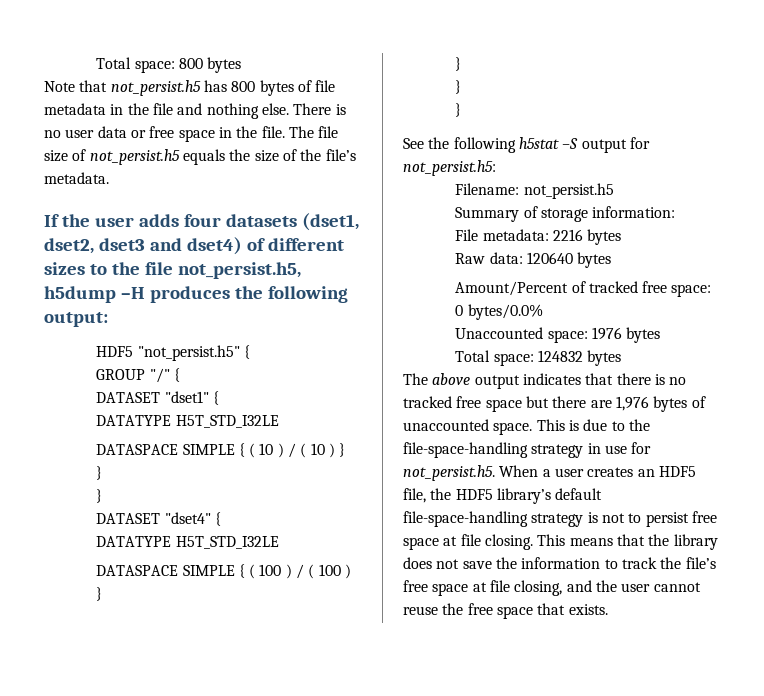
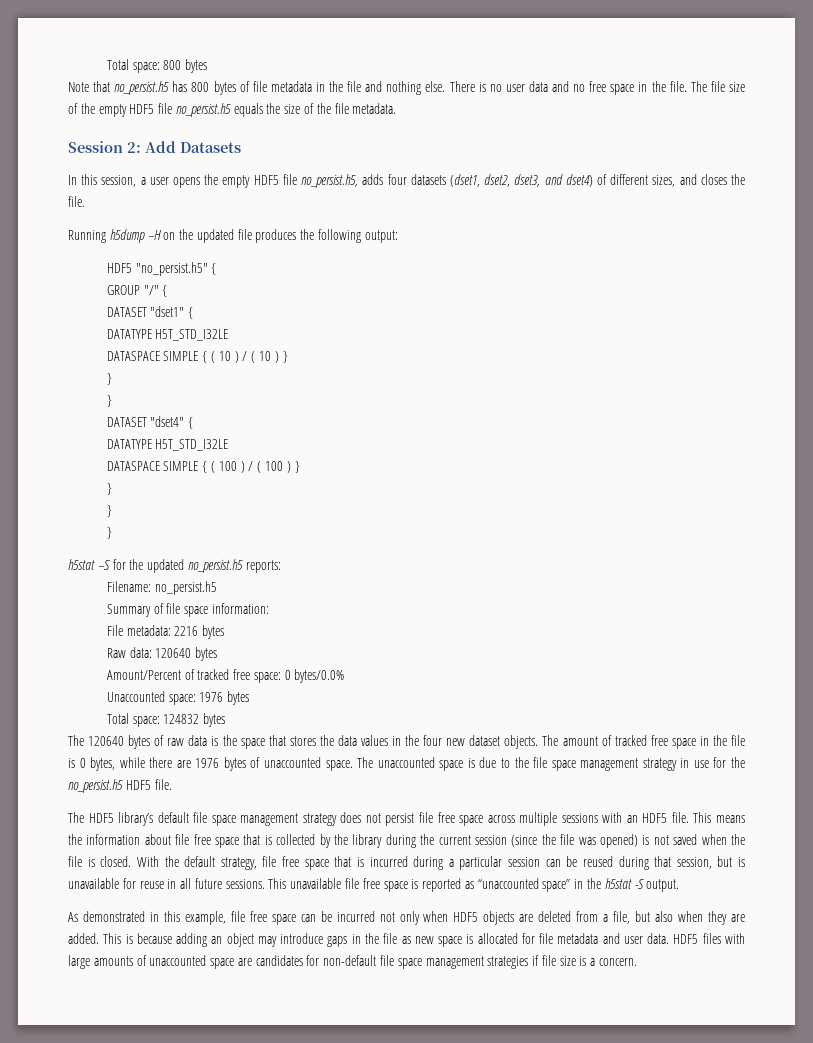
- Note that not_persist.h5 has 800 bytes of file metadata in the file and nothing else.
+ Note that no_persist.h5 has 800 bytes of file metadata in the file and nothing else.
- There is no user data or free space in the file.
+ There is no user data and no free space in the file.
- The file size of not_persist.h5 equals the size of the file’s metadata.
+ The file size of the empty HDF5 file no_persist.h5 equals the size of the file metadata.
- If the user adds four datasets (dset1, dset2, dset3 and dset4) of different sizes to the file not_persist.h5, h5dump –H produces the following output:
+ Session 2: Add Datasets
+ In this session, a user opens the empty HDF5 file no_persist.h5, adds four datasets (dset1, dset2, dset3, and dset4) of different sizes, and closes the file.
+ Running h5dump –H on the updated file produces the following output:
- HDF5 "not_persist.h5" {
+ HDF5 "no_persist.h5" {
- See the following h5stat –S output for not_persist.h5:
+ h5stat –S for the updated no_persist.h5 reports:
- Filename: not_persist.h5
+ Filename: no_persist.h5
- Summary of storage information:
+ Summary of file space information:
- The above output indicates that there is no tracked free space but there are 1,976 bytes of unaccounted space.
+ The 120640 bytes of raw data is the space that stores the data values in the four new dataset objects. The amount of tracked free space in the file is 0 bytes, while there are 1976 bytes of unaccounted space.
- This is due to the file-space-handling strategy in use for not_persist.h5. When a user creates an HDF5 file, the HDF5 library’s default file-space-handling strategy is not to persist free space at file closing. This means that the library does not save the information to track the file’s free space at file closing, and the user cannot reuse the free space that exists.
+ The unaccounted space is due to the file space management strategy in use for the no_persist.h5 HDF5 file.
+ The HDF5 library’s default file space management strategy does not persist file free space across multiple sessions with an HDF5 file. This means the information about file free space that is collected by the library during the current session (since the file was opened) is not saved when the file is closed. With the default strategy, file free space that is incurred during a particular session can be reused during that session, but is unavailable for reuse in all future sessions. This unavailable file free space is reported as “unaccounted space” in the h5stat -S output.
+ As demonstrated in this example, file free space can be incurred not only when HDF5 objects are deleted from a file, but also when they are added. This is because adding an object may introduce gaps in the file as new space is allocated for file metadata and user data. HDF5 files with large amounts of unaccounted space are candidates for non-default file space management strategies if file size is a concern.

